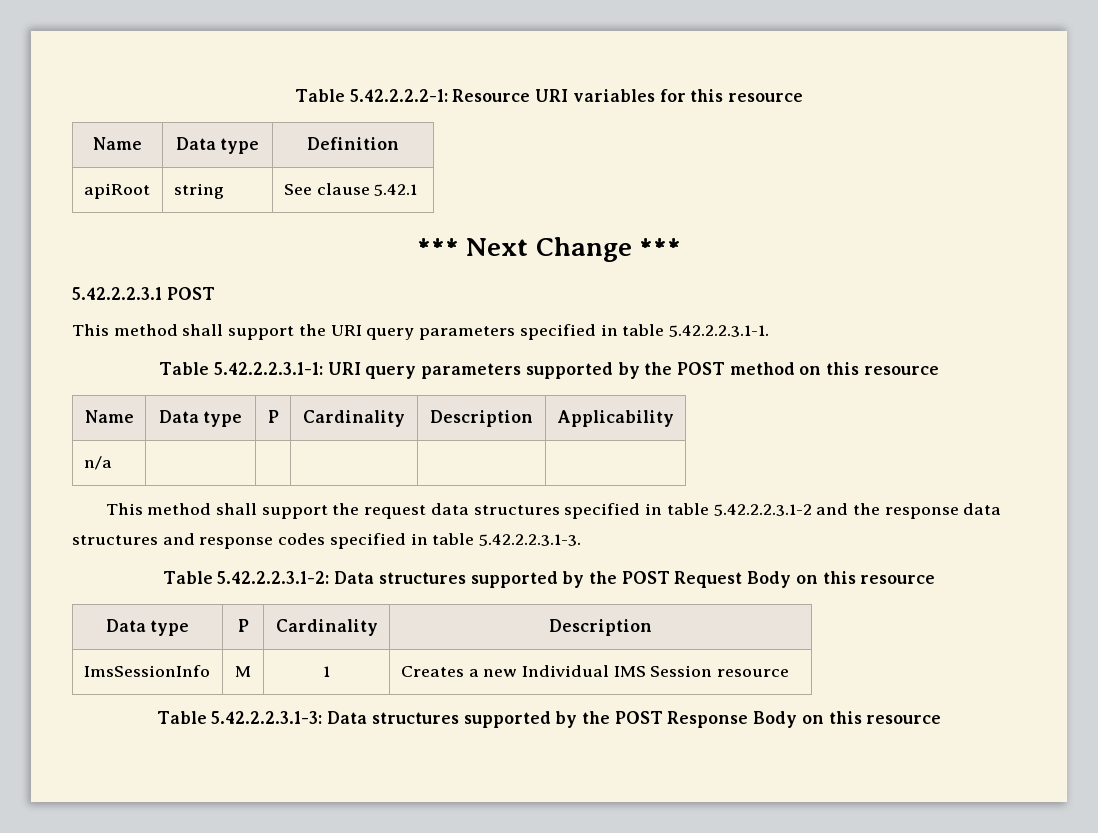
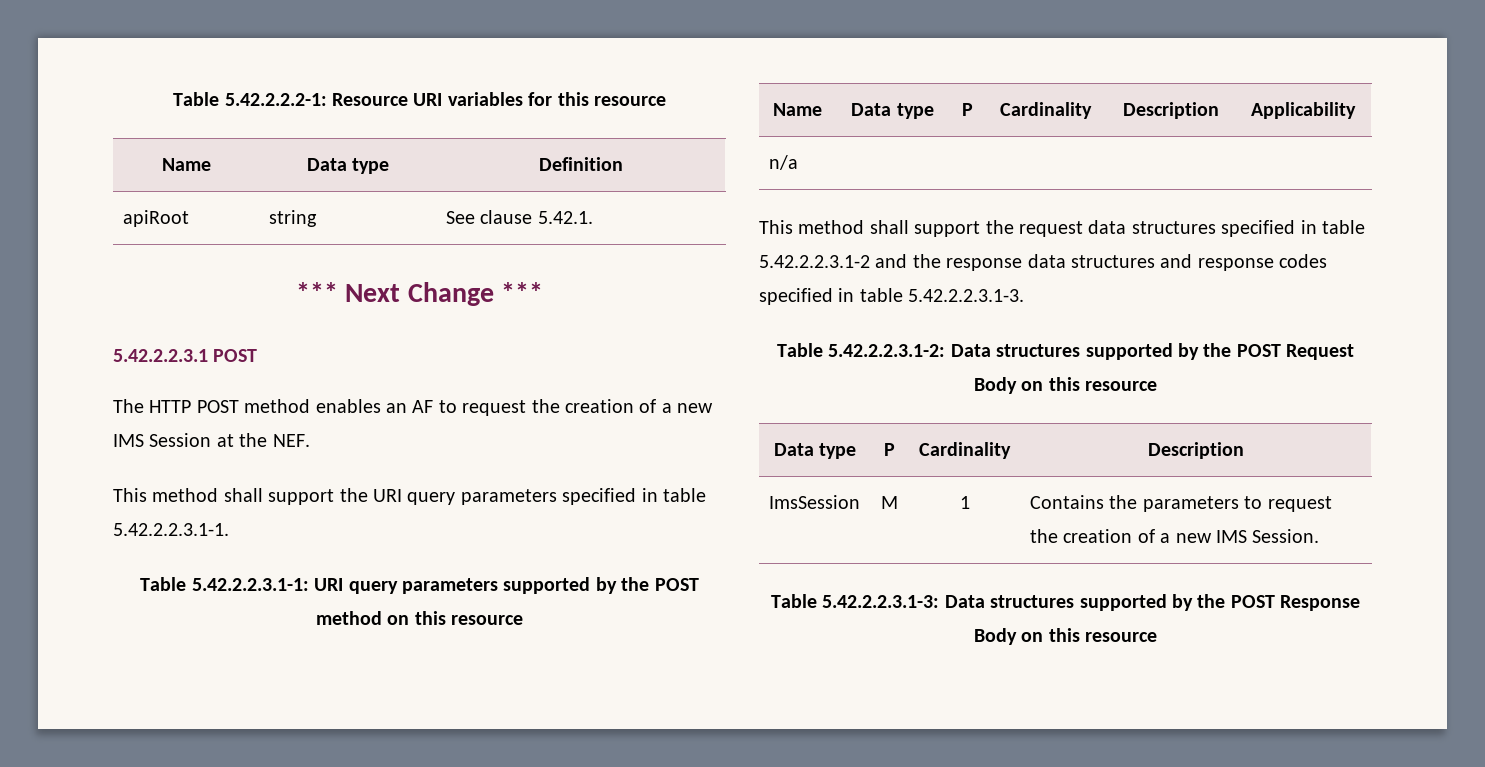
- apiRoot | string | See clause 5.42.1
+ apiRoot | string | See clause 5.42.1.
+ The HTTP POST method enables an AF to request the creation of a new IMS Session at the NEF.
- ImsSessionInfo | M | 1 | Creates a new Individual IMS Session resource
+ ImsSession | M | 1 | Contains the parameters to request the creation of a new IMS Session.

